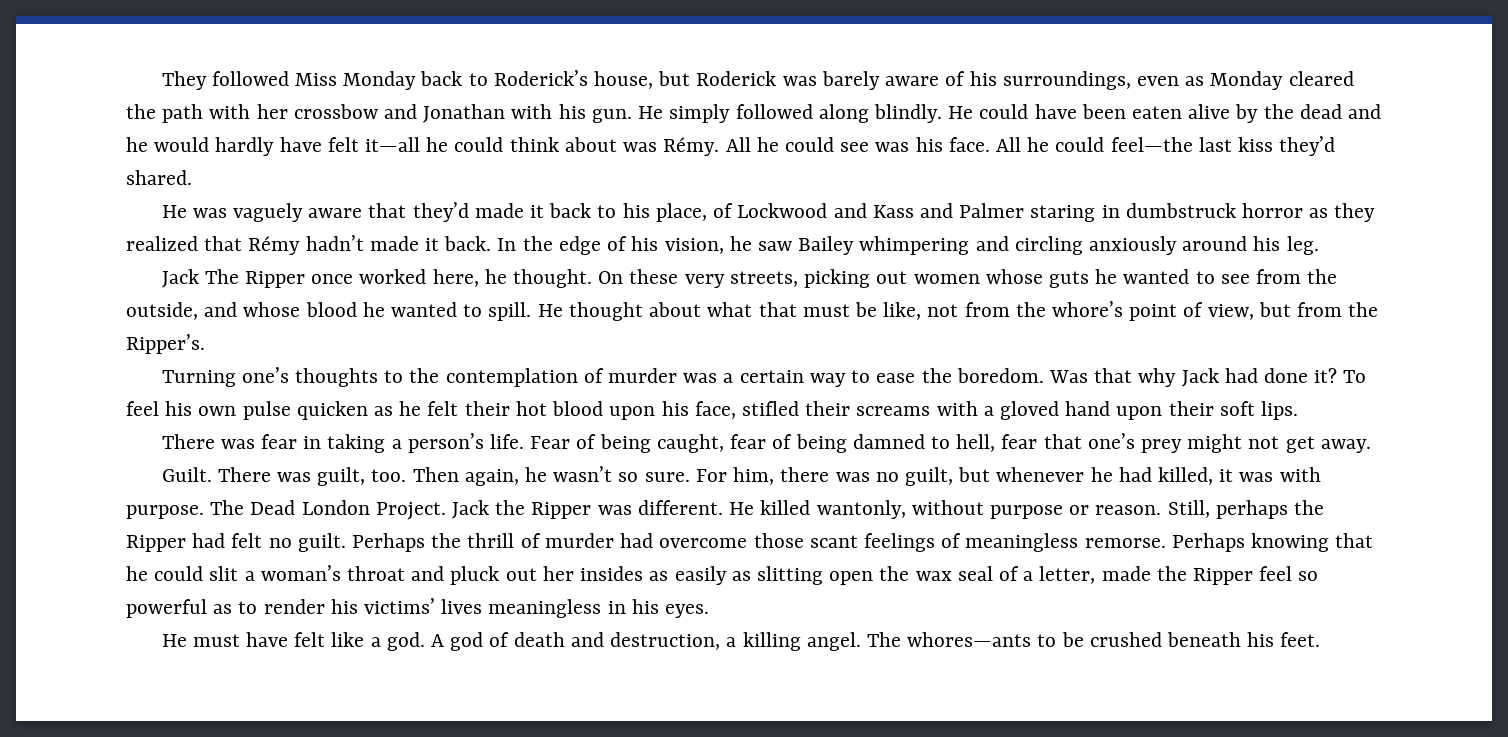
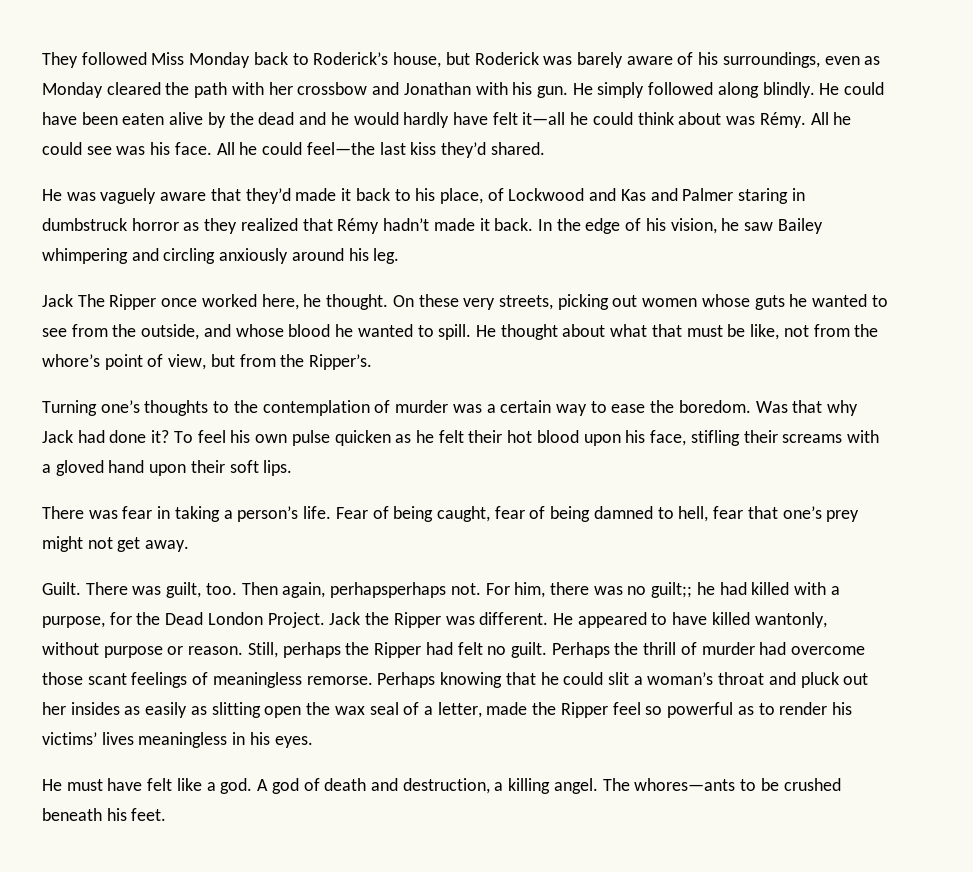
- He was vaguely aware that they’d made it back to his place, of Lockwood and Kass and Palmer staring in dumbstruck horror as they realized that Rémy hadn’t made it back.
+ He was vaguely aware that they’d made it back to his place, of Lockwood and Kas and Palmer staring in dumbstruck horror as they realized that Rémy hadn’t made it back.
- To feel his own pulse quicken as he felt their hot blood upon his face, stifled their screams with a gloved hand upon their soft lips.
+ To feel his own pulse quicken as he felt their hot blood upon his face, stifling their screams with a gloved hand upon their soft lips.
- Then again, he wasn’t so sure.
+ Then again, perhapsperhaps not.
- For him, there was no guilt, but whenever he had killed, it was with purpose. The Dead London Project.
+ For him, there was no guilt;; he had killed with a purpose, for the Dead London Project.
- He killed wantonly, without purpose or reason.
+ He appeared to have killed wantonly, without purpose or reason.

